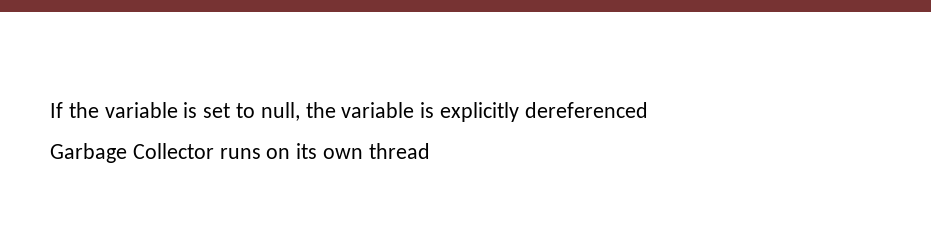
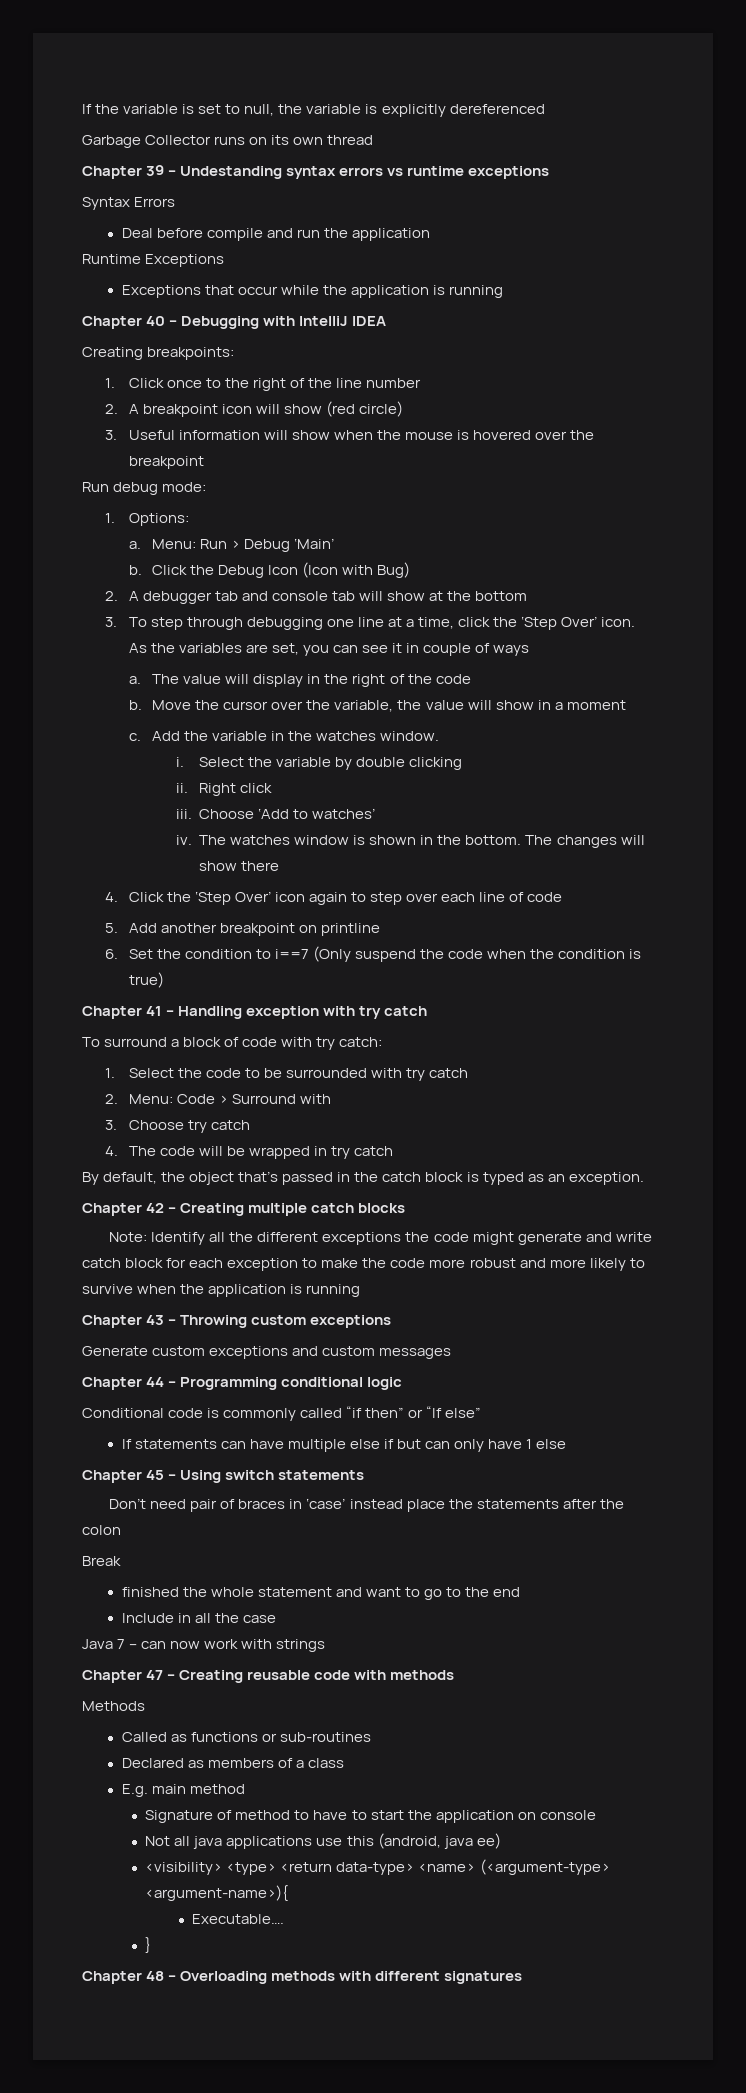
+ Chapter 39 – Undestanding syntax errors vs runtime exceptions
+ Syntax Errors
+ Deal before compile and run the application
+ Runtime Exceptions
+ Exceptions that occur while the application is running
+ Chapter 40 – Debugging with IntelliJ IDEA
+ Creating breakpoints:
+ 1. Click once to the right of the line number
+ 2. A breakpoint icon will show (red circle)
+ 3. Useful information will show when the mouse is hovered over the breakpoint
+ Run debug mode:
+ 1. Options:
+ a. Menu: Run > Debug ‘Main’
+ b. Click the Debug Icon (Icon with Bug)
+ 2. A debugger tab and console tab will show at the bottom
+ 3. To step through debugging one line at a time, click the ‘Step Over’ icon. As the variables are set, you can see it in couple of ways
+ a. The value will display in the right of the code
+ b. Move the cursor over the variable, the value will show in a moment
+ c. Add the variable in the watches window.
+ i. Select the variable by double clicking
+ ii. Right click
+ iii. Choose ‘Add to watches’
+ iv. The watches window is shown in the bottom. The changes will show there
+ 4. Click the ‘Step Over’ icon again to step over each line of code
+ 5. Add another breakpoint on printline
+ 6. Set the condition to i==7 (Only suspend the code when the condition is true)
+ Chapter 41 – Handling exception with try catch
+ To surround a block of code with try catch:
+ 1. Select the code to be surrounded with try catch
+ 2. Menu: Code > Surround with
+ 3. Choose try catch
+ 4. The code will be wrapped in try catch
+ By default, the object that’s passed in the catch block is typed as an exception.
+ Chapter 42 – Creating multiple catch blocks
+ Note: Identify all the different exceptions the code might generate and write catch block for each exception to make the code more robust and more likely to survive when the application is running
+ Chapter 43 – Throwing custom exceptions
+ Generate custom exceptions and custom messages
+ Chapter 44 – Programming conditional logic
+ Conditional code is commonly called “if then” or “If else”
+ If statements can have multiple else if but can only have 1 else
+ Chapter 45 – Using switch statements
+ Don’t need pair of braces in ‘case’ instead place the statements after the colon
+ Break
+ finished the whole statement and want to go to the end
+ Include in all the case
+ Java 7 – can now work with strings
+ Chapter 47 – Creating reusable code with methods
+ Methods
+ Called as functions or sub-routines
+ Declared as members of a class
+ E.g. main method
+ Signature of method to have to start the application on console
+ Not all java applications use this (android, java ee)
+ <visibility> <type> <return data-type> <name> (<argument-type> <argument-name>){
+ Executable….
+ }
+ Chapter 48 – Overloading methods with different signatures

